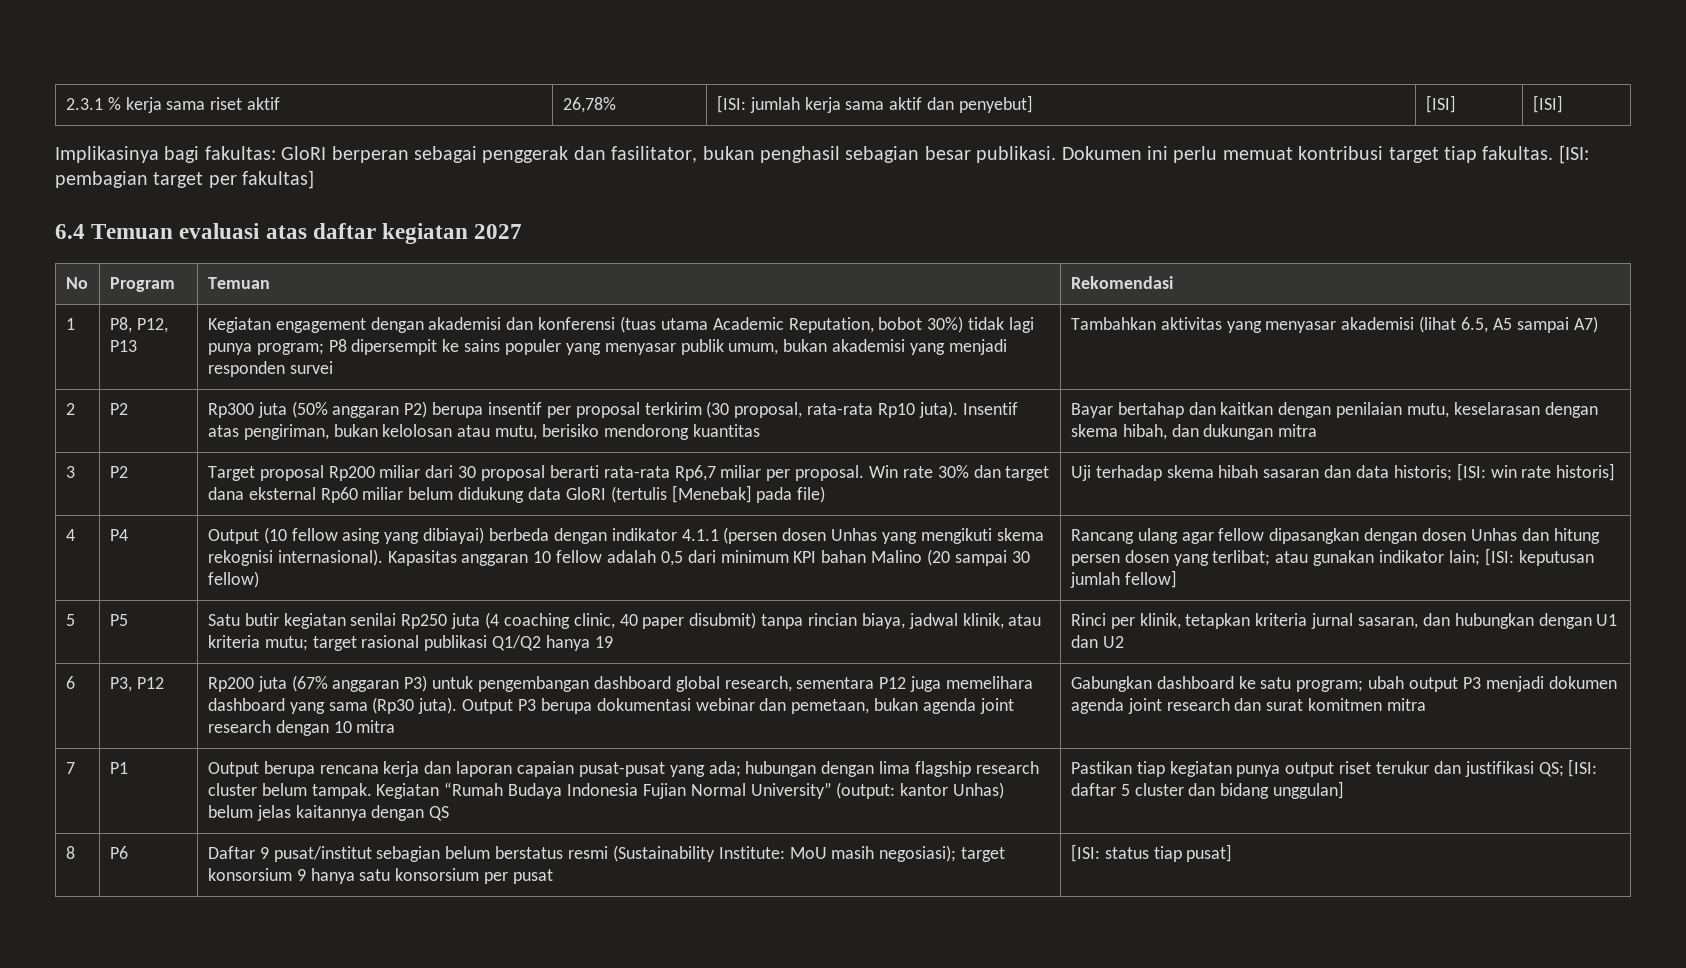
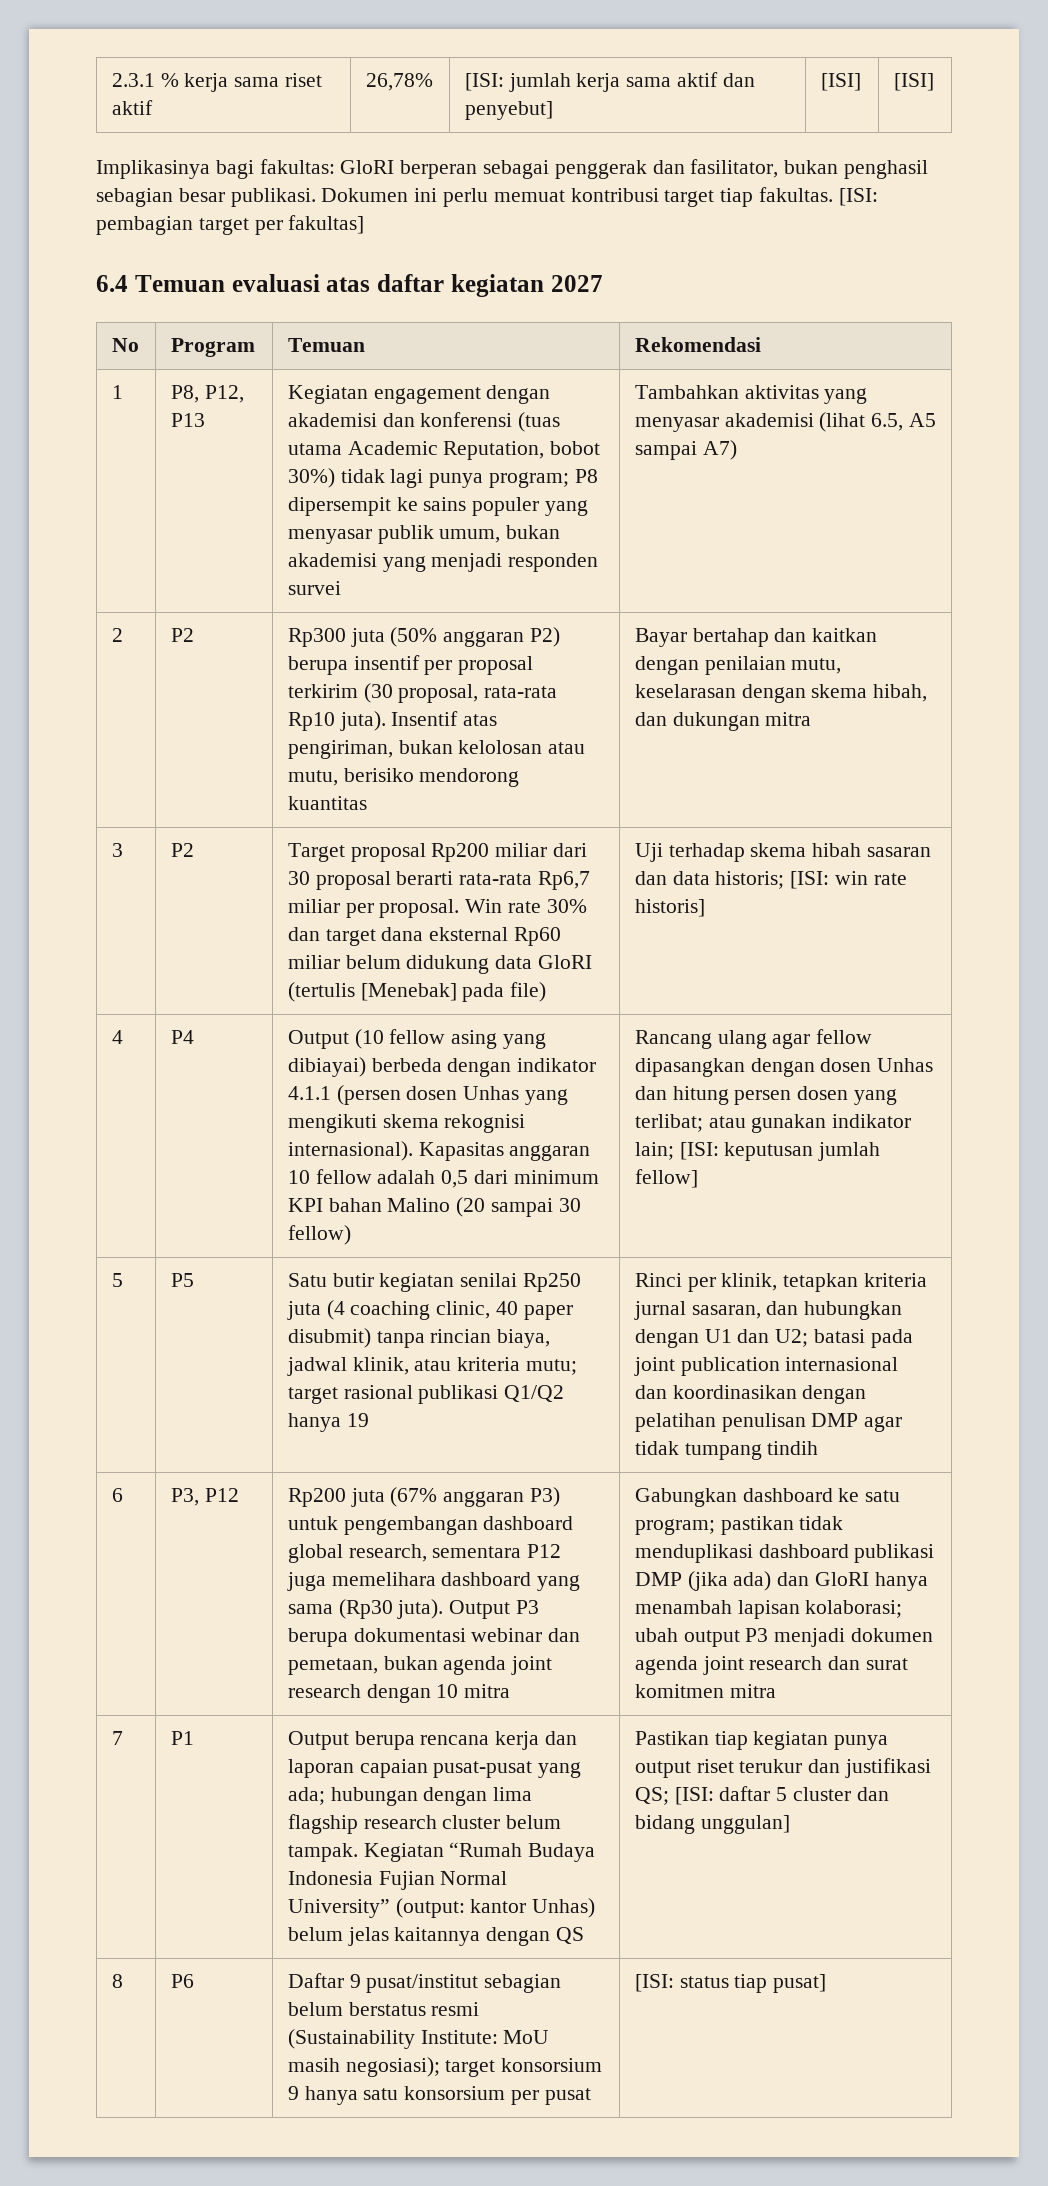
- Rinci per klinik, tetapkan kriteria jurnal sasaran, dan hubungkan dengan U1 dan U2
+ Rinci per klinik, tetapkan kriteria jurnal sasaran, dan hubungkan dengan U1 dan U2; batasi pada joint publication internasional dan koordinasikan dengan pelatihan penulisan DMP agar tidak tumpang tindih
- Gabungkan dashboard ke satu program; ubah output P3 menjadi dokumen agenda joint research dan surat komitmen mitra
+ Gabungkan dashboard ke satu program; pastikan tidak menduplikasi dashboard publikasi DMP (jika ada) dan GloRI hanya menambah lapisan kolaborasi; ubah output P3 menjadi dokumen agenda joint research dan surat komitmen mitra

